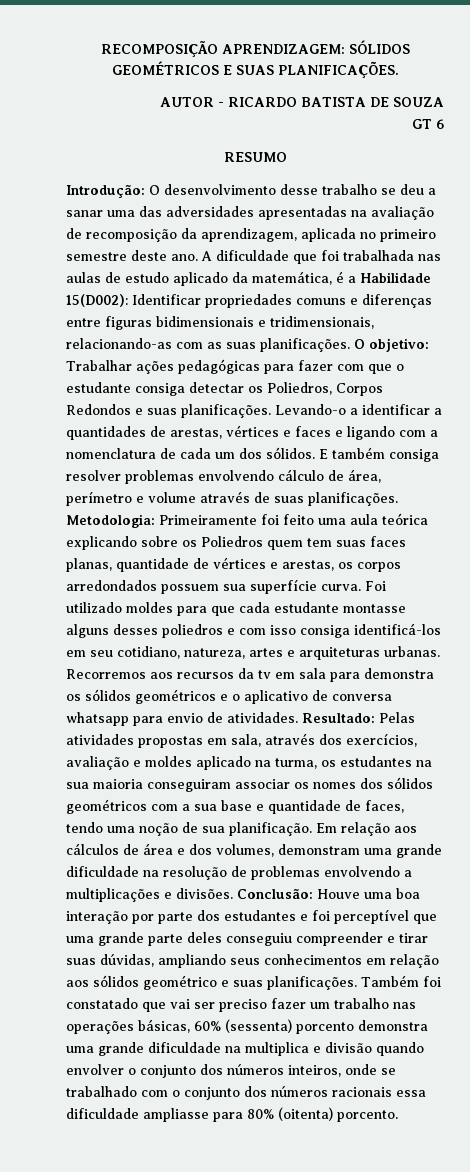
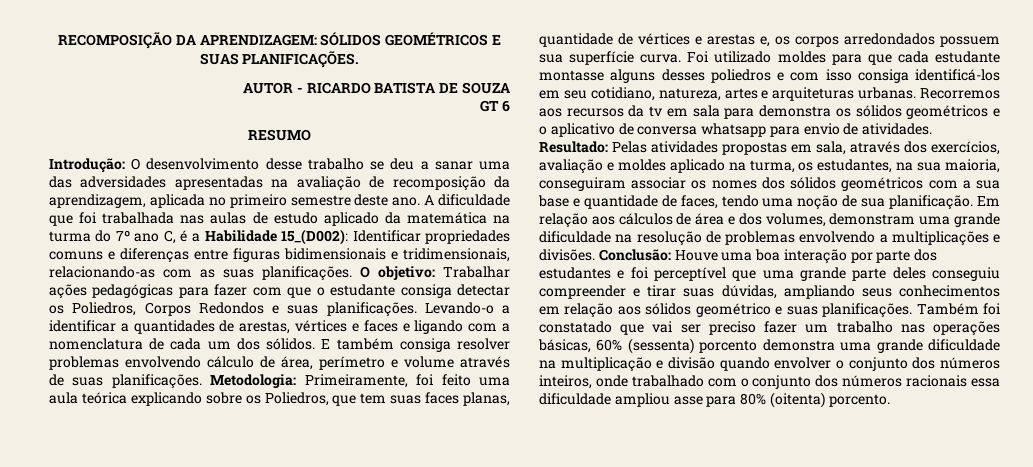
- RECOMPOSIÇÃO APRENDIZAGEM: SÓLIDOS GEOMÉTRICOS E SUAS PLANIFICAÇÕES.
+ RECOMPOSIÇÃO DA APRENDIZAGEM: SÓLIDOS GEOMÉTRICOS E SUAS PLANIFICAÇÕES.
- A dificuldade que foi trabalhada nas aulas de estudo aplicado da matemática, é a Habilidade 15(D002): Identificar propriedades comuns e diferenças entre figuras bidimensionais e tridimensionais, relacionando-as com as suas planificações.
+ A dificuldade que foi trabalhada nas aulas de estudo aplicado da matemática na turma do 7º ano C, é a Habilidade 15_(D002): Identificar propriedades comuns e diferenças entre figuras bidimensionais e tridimensionais, relacionando-as com as suas planificações.
- Metodologia: Primeiramente foi feito uma aula teórica explicando sobre os Poliedros quem tem suas faces planas, quantidade de vértices e arestas, os corpos arredondados possuem sua superfície curva.
+ Metodologia: Primeiramente, foi feito uma aula teórica explicando sobre os Poliedros, que tem suas faces planas, quantidade de vértices e arestas e, os corpos arredondados possuem sua superfície curva.
- Resultado: Pelas atividades propostas em sala, através dos exercícios, avaliação e moldes aplicado na turma, os estudantes na sua maioria conseguiram associar os nomes dos sólidos geométricos com a sua base e quantidade de faces, tendo uma noção de sua planificação.
+ Resultado: Pelas atividades propostas em sala, através dos exercícios, avaliação e moldes aplicado na turma, os estudantes, na sua maioria, conseguiram associar os nomes dos sólidos geométricos com a sua base e quantidade de faces, tendo uma noção de sua planificação.
- Também foi constatado que vai ser preciso fazer um trabalho nas operações básicas, 60% (sessenta) porcento demonstra uma grande dificuldade na multiplica e divisão quando envolver o conjunto dos números inteiros, onde se trabalhado com o conjunto dos números racionais essa dificuldade ampliasse para 80% (oitenta) porcento.
+ Também foi constatado que vai ser preciso fazer um trabalho nas operações básicas, 60% (sessenta) porcento demonstra uma grande dificuldade na multiplicação e divisão quando envolver o conjunto dos números inteiros, onde trabalhado com o conjunto dos números racionais essa dificuldade ampliou asse para 80% (oitenta) porcento.

